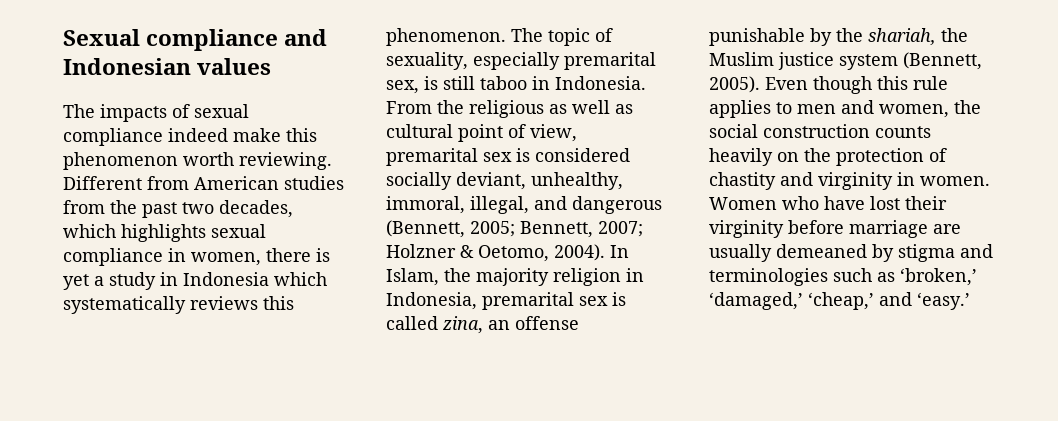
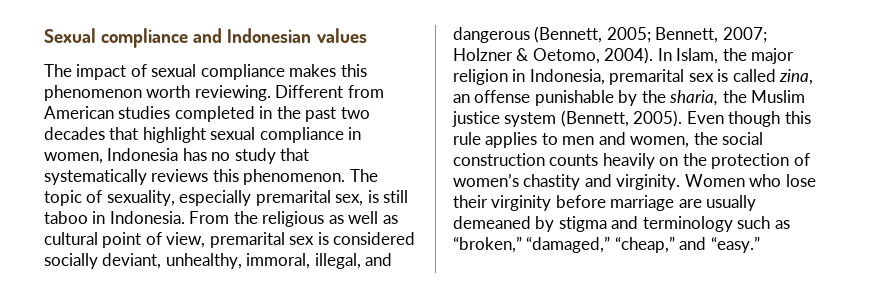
- The impacts of sexual compliance indeed make this phenomenon worth reviewing.
+ The impact of sexual compliance makes this phenomenon worth reviewing.
- Different from American studies from the past two decades, which highlights sexual compliance in women, there is yet a study in Indonesia which systematically reviews this phenomenon.
+ Different from American studies completed in the past two decades that highlight sexual compliance in women, Indonesia has no study that systematically reviews this phenomenon.
- In Islam, the majority religion in Indonesia, premarital sex is called zina, an offense punishable by the shariah, the Muslim justice system (Bennett, 2005).
+ In Islam, the major religion in Indonesia, premarital sex is called zina, an offense punishable by the sharia, the Muslim justice system (Bennett, 2005).
- Even though this rule applies to men and women, the social construction counts heavily on the protection of chastity and virginity in women. Women who have lost their virginity before marriage are usually demeaned by stigma and terminologies such as ‘broken,’ ‘damaged,’ ‘cheap,’ and ‘easy.’
+ Even though this rule applies to men and women, the social construction counts heavily on the protection of women’s chastity and virginity. Women who lose their virginity before marriage are usually demeaned by stigma and terminology such as “broken,” “damaged,” “cheap,” and “easy.”

